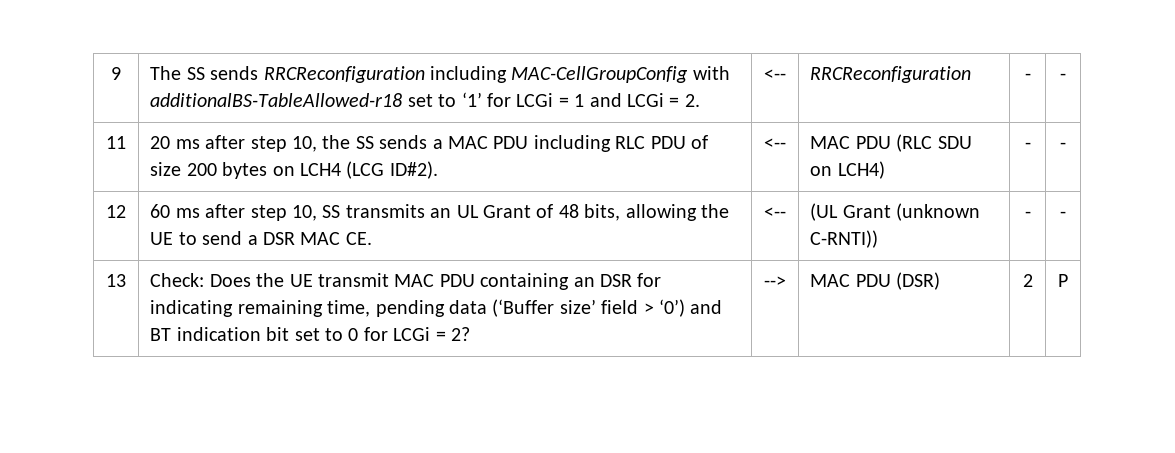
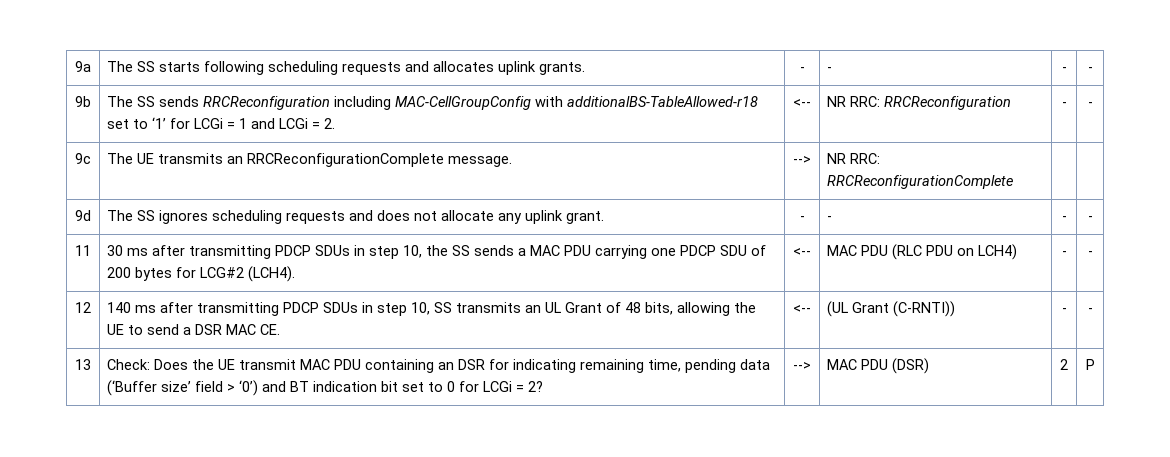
- 9 | The SS sends RRCReconfiguration including MAC-CellGroupConfig with additionalBS-TableAllowed-r18 set to ‘1’ for LCGi = 1 and LCGi = 2. | <-- | RRCReconfiguration | - | -
+ 9a | The SS starts following scheduling requests and allocates uplink grants. | - | - | - | -
+ 9b | The SS sends RRCReconfiguration including MAC-CellGroupConfig with additionalBS-TableAllowed-r18 set to ‘1’ for LCGi = 1 and LCGi = 2. | <-- | NR RRC: RRCReconfiguration | - | -
+ 9c | The UE transmits an RRCReconfigurationComplete message. | --> | NR RRC: RRCReconfigurationComplete | |
+ 9d | The SS ignores scheduling requests and does not allocate any uplink grant. | - | - | - | -
- 11 | 20 ms after step 10, the SS sends a MAC PDU including RLC PDU of size 200 bytes on LCH4 (LCG ID#2). | <-- | MAC PDU (RLC SDU on LCH4) | - | -
+ 11 | 30 ms after transmitting PDCP SDUs in step 10, the SS sends a MAC PDU carrying one PDCP SDU of 200 bytes for LCG#2 (LCH4). | <-- | MAC PDU (RLC PDU on LCH4) | - | -
- 12 | 60 ms after step 10, SS transmits an UL Grant of 48 bits, allowing the UE to send a DSR MAC CE. | <-- | (UL Grant (unknown C-RNTI)) | - | -
+ 12 | 140 ms after transmitting PDCP SDUs in step 10, SS transmits an UL Grant of 48 bits, allowing the UE to send a DSR MAC CE. | <-- | (UL Grant (C-RNTI)) | - | -

